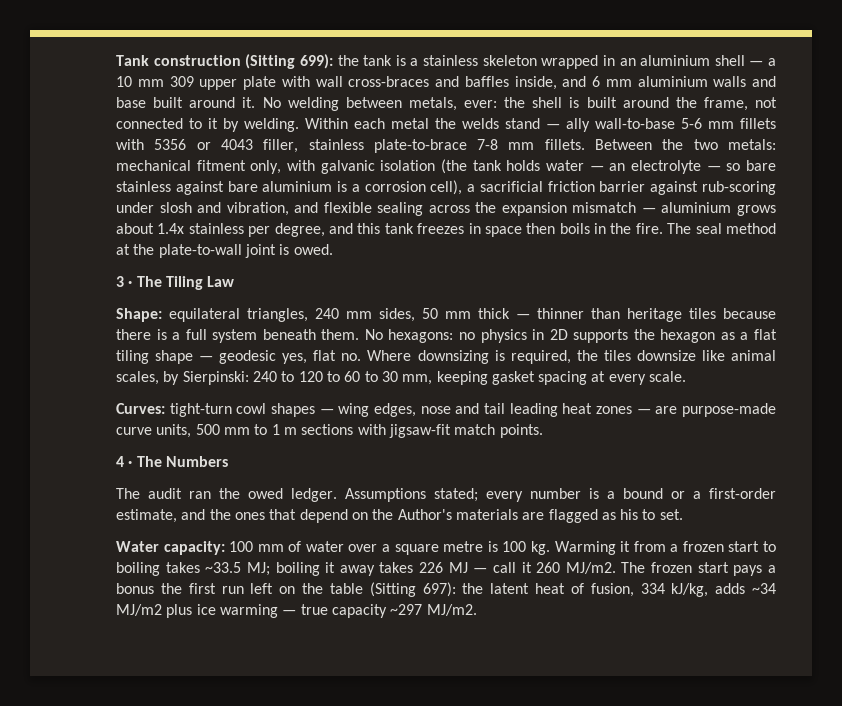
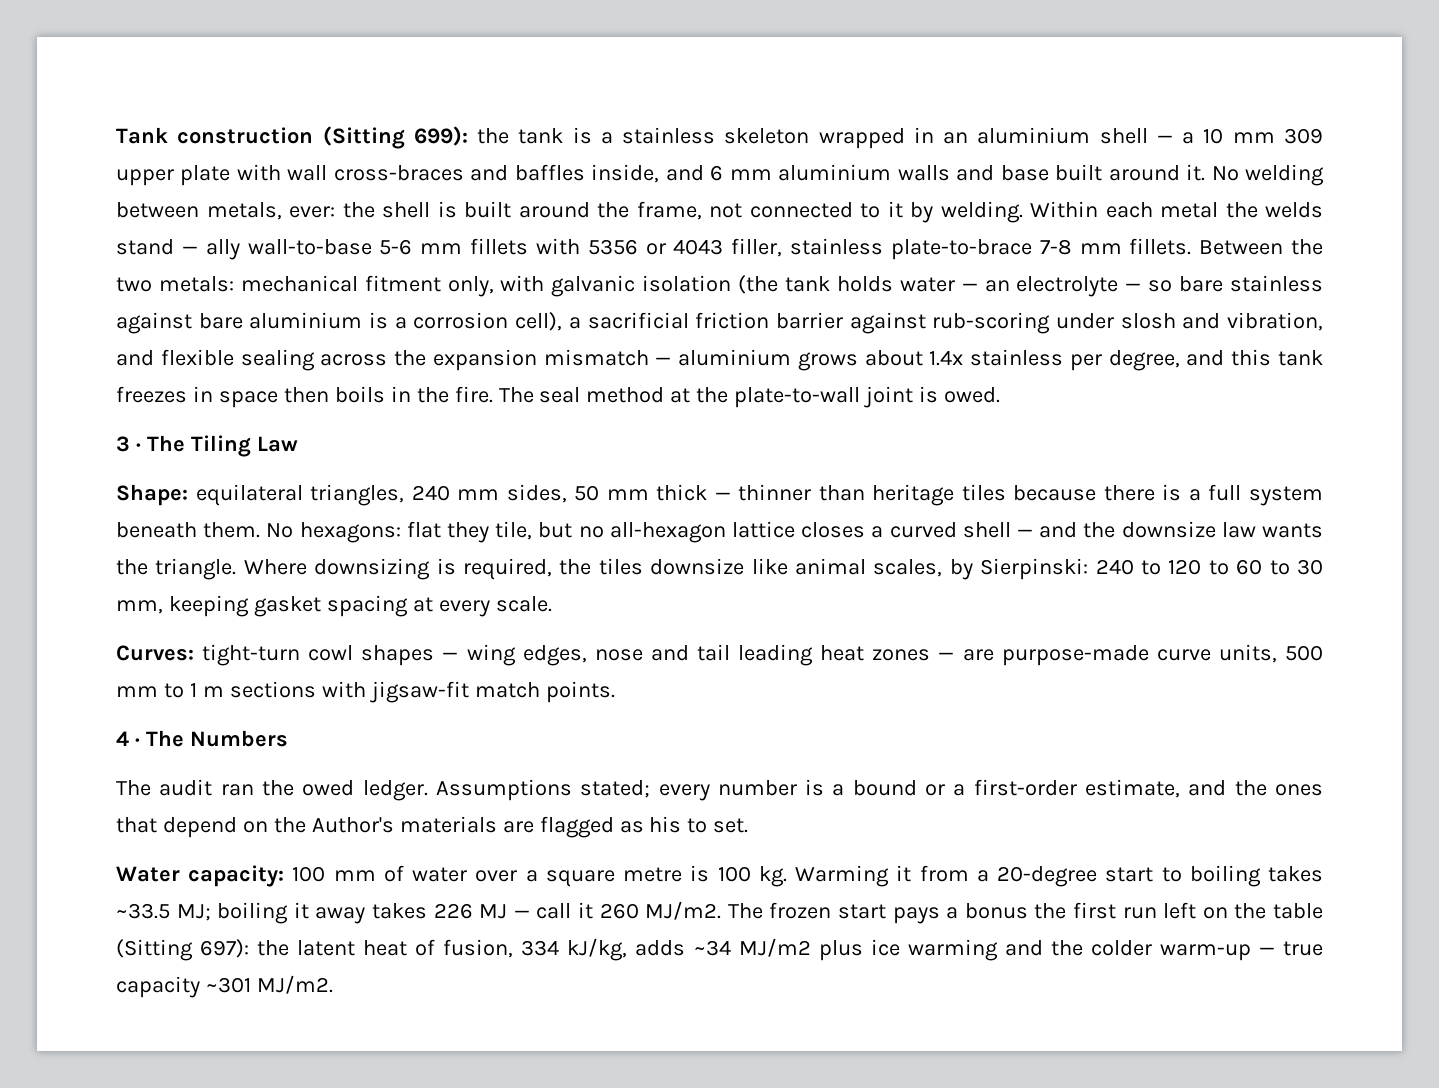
- No hexagons: no physics in 2D supports the hexagon as a flat tiling shape — geodesic yes, flat no. Where downsizing is required, the tiles downsize like animal scales, by Sierpinski: 240 to 120 to 60 to 30 mm, keeping gasket spacing at every scale.
+ No hexagons: flat they tile, but no all-hexagon lattice closes a curved shell — and the downsize law wants the triangle. Where downsizing is required, the tiles downsize like animal scales, by Sierpinski: 240 to 120 to 60 to 30 mm, keeping gasket spacing at every scale.
- Warming it from a frozen start to boiling takes ~33.5 MJ; boiling it away takes 226 MJ — call it 260 MJ/m2.
+ Warming it from a 20-degree start to boiling takes ~33.5 MJ; boiling it away takes 226 MJ — call it 260 MJ/m2.
- The frozen start pays a bonus the first run left on the table (Sitting 697): the latent heat of fusion, 334 kJ/kg, adds ~34 MJ/m2 plus ice warming — true capacity ~297 MJ/m2.
+ The frozen start pays a bonus the first run left on the table (Sitting 697): the latent heat of fusion, 334 kJ/kg, adds ~34 MJ/m2 plus ice warming and the colder warm-up — true capacity ~301 MJ/m2.

